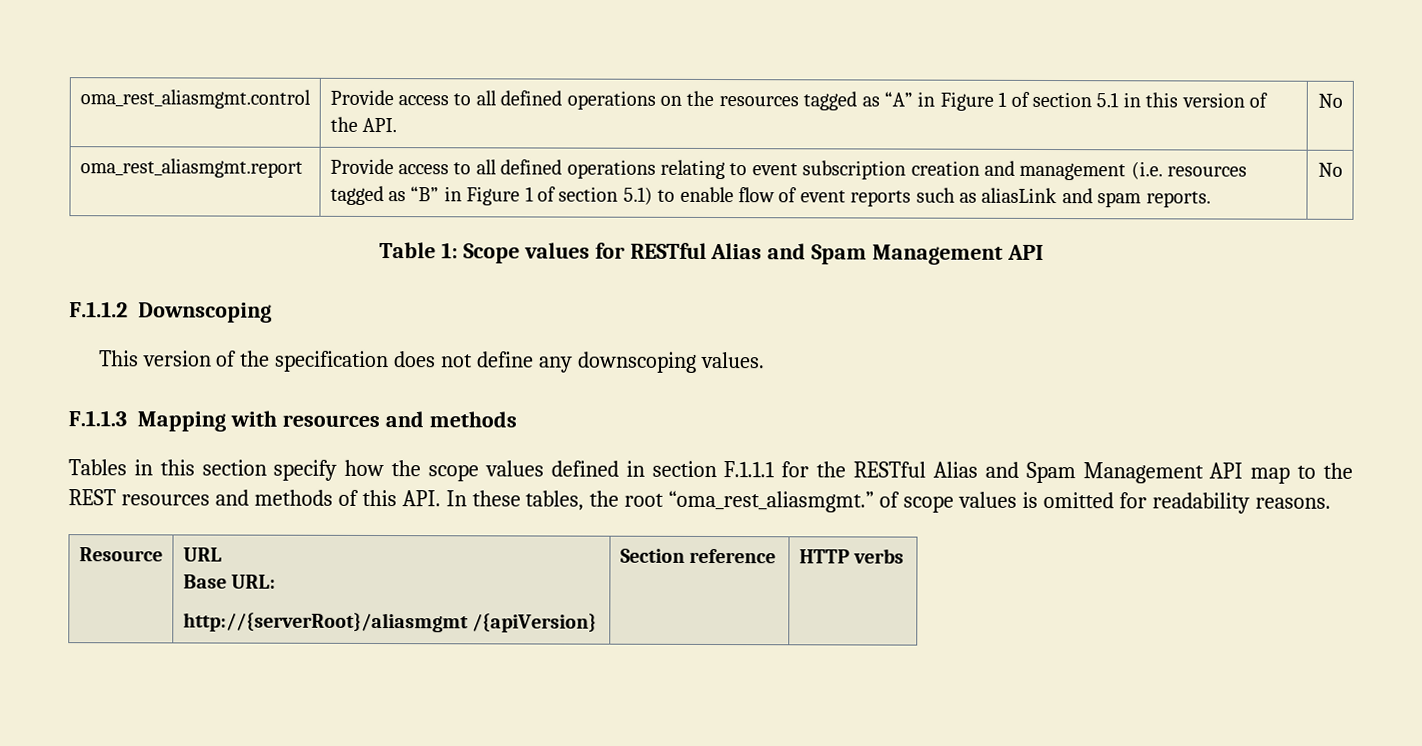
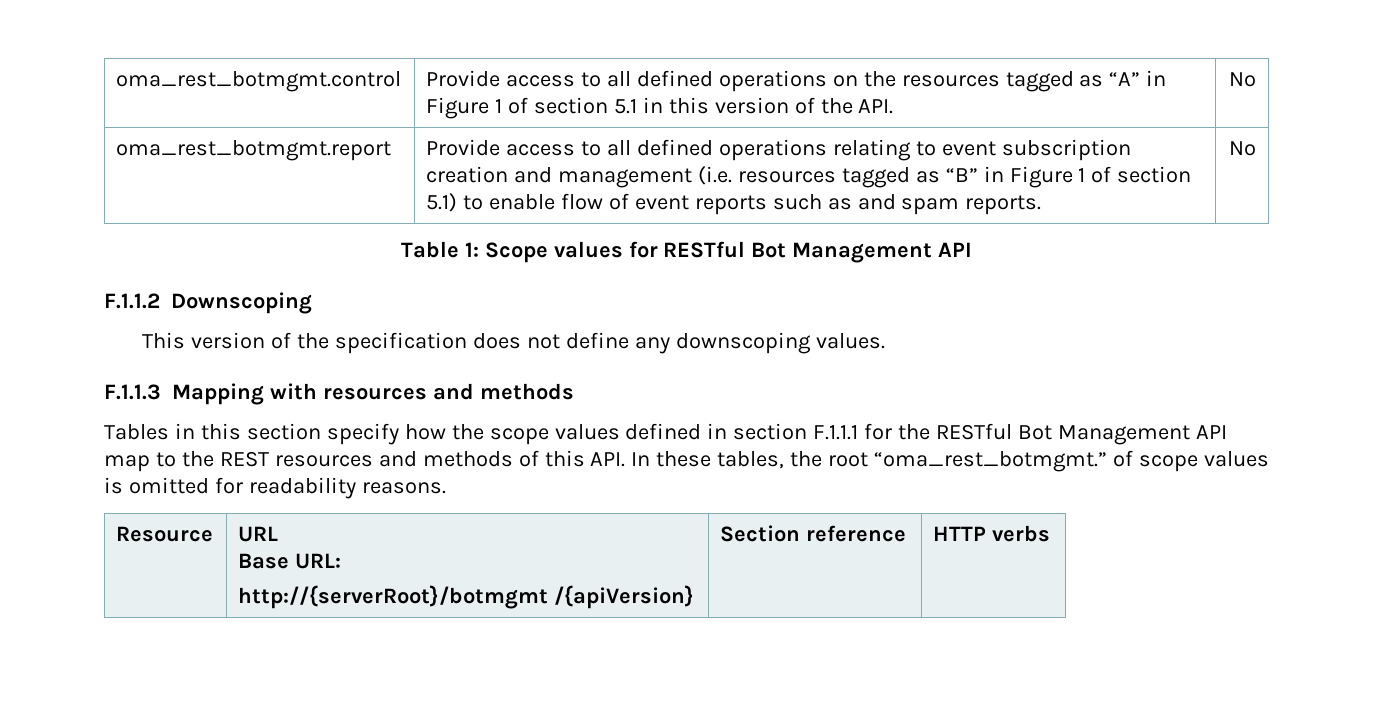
- oma_rest_aliasmgmt.control | Provide access to all defined operations on the resources tagged as “A” in Figure 1 of section 5.1 in this version of the API. | No
+ oma_rest_botmgmt.control | Provide access to all defined operations on the resources tagged as “A” in Figure 1 of section 5.1 in this version of the API. | No
- oma_rest_aliasmgmt.report | Provide access to all defined operations relating to event subscription creation and management (i.e. resources tagged as “B” in Figure 1 of section 5.1) to enable flow of event reports such as aliasLink and spam reports. | No
+ oma_rest_botmgmt.report | Provide access to all defined operations relating to event subscription creation and management (i.e. resources tagged as “B” in Figure 1 of section 5.1) to enable flow of event reports such as and spam reports. | No
- Table 1: Scope values for RESTful Alias and Spam Management API
+ Table 1: Scope values for RESTful Bot Management API
- Tables in this section specify how the scope values defined in section F.1.1.1 for the RESTful Alias and Spam Management API map to the REST resources and methods of this API. In these tables, the root “oma_rest_aliasmgmt.” of scope values is omitted for readability reasons.
+ Tables in this section specify how the scope values defined in section F.1.1.1 for the RESTful Bot Management API map to the REST resources and methods of this API. In these tables, the root “oma_rest_botmgmt.” of scope values is omitted for readability reasons.
  Resource | URL
  Base URL:
- http://{serverRoot}/aliasmgmt /{apiVersion} | Section reference | HTTP verbs
+ http://{serverRoot}/botmgmt /{apiVersion} | Section reference | HTTP verbs

